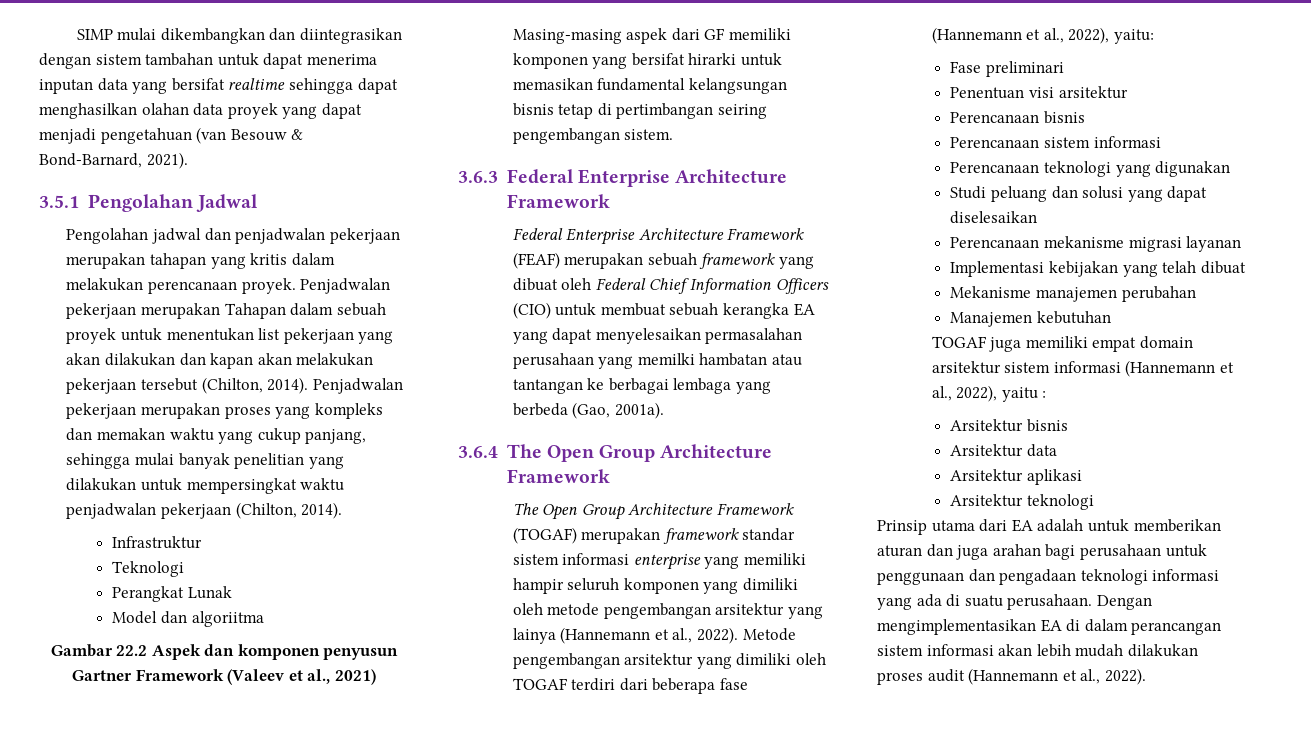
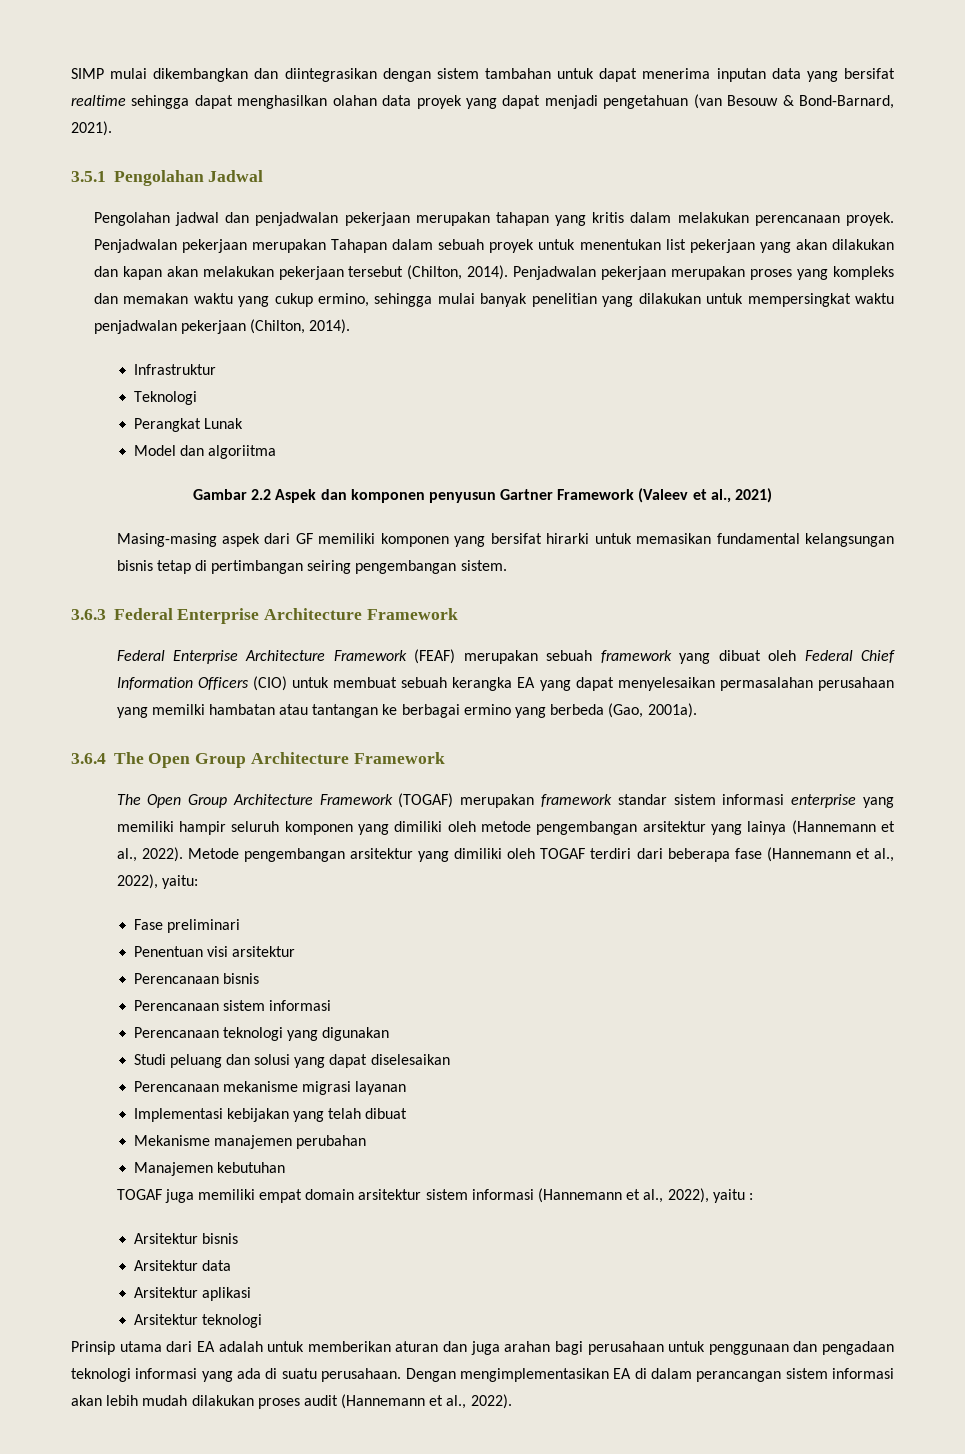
- Penjadwalan pekerjaan merupakan proses yang kompleks dan memakan waktu yang cukup panjang, sehingga mulai banyak penelitian yang dilakukan untuk mempersingkat waktu penjadwalan pekerjaan (Chilton, 2014).
+ Penjadwalan pekerjaan merupakan proses yang kompleks dan memakan waktu yang cukup ermino, sehingga mulai banyak penelitian yang dilakukan untuk mempersingkat waktu penjadwalan pekerjaan (Chilton, 2014).
- Gambar 22.2 Aspek dan komponen penyusun Gartner Framework (Valeev et al., 2021)
+ Gambar 2.2 Aspek dan komponen penyusun Gartner Framework (Valeev et al., 2021)
- Federal Enterprise Architecture Framework (FEAF) merupakan sebuah framework yang dibuat oleh Federal Chief Information Officers (CIO) untuk membuat sebuah kerangka EA yang dapat menyelesaikan permasalahan perusahaan yang memilki hambatan atau tantangan ke berbagai lembaga yang berbeda (Gao, 2001a).
+ Federal Enterprise Architecture Framework (FEAF) merupakan sebuah framework yang dibuat oleh Federal Chief Information Officers (CIO) untuk membuat sebuah kerangka EA yang dapat menyelesaikan permasalahan perusahaan yang memilki hambatan atau tantangan ke berbagai ermino yang berbeda (Gao, 2001a).

